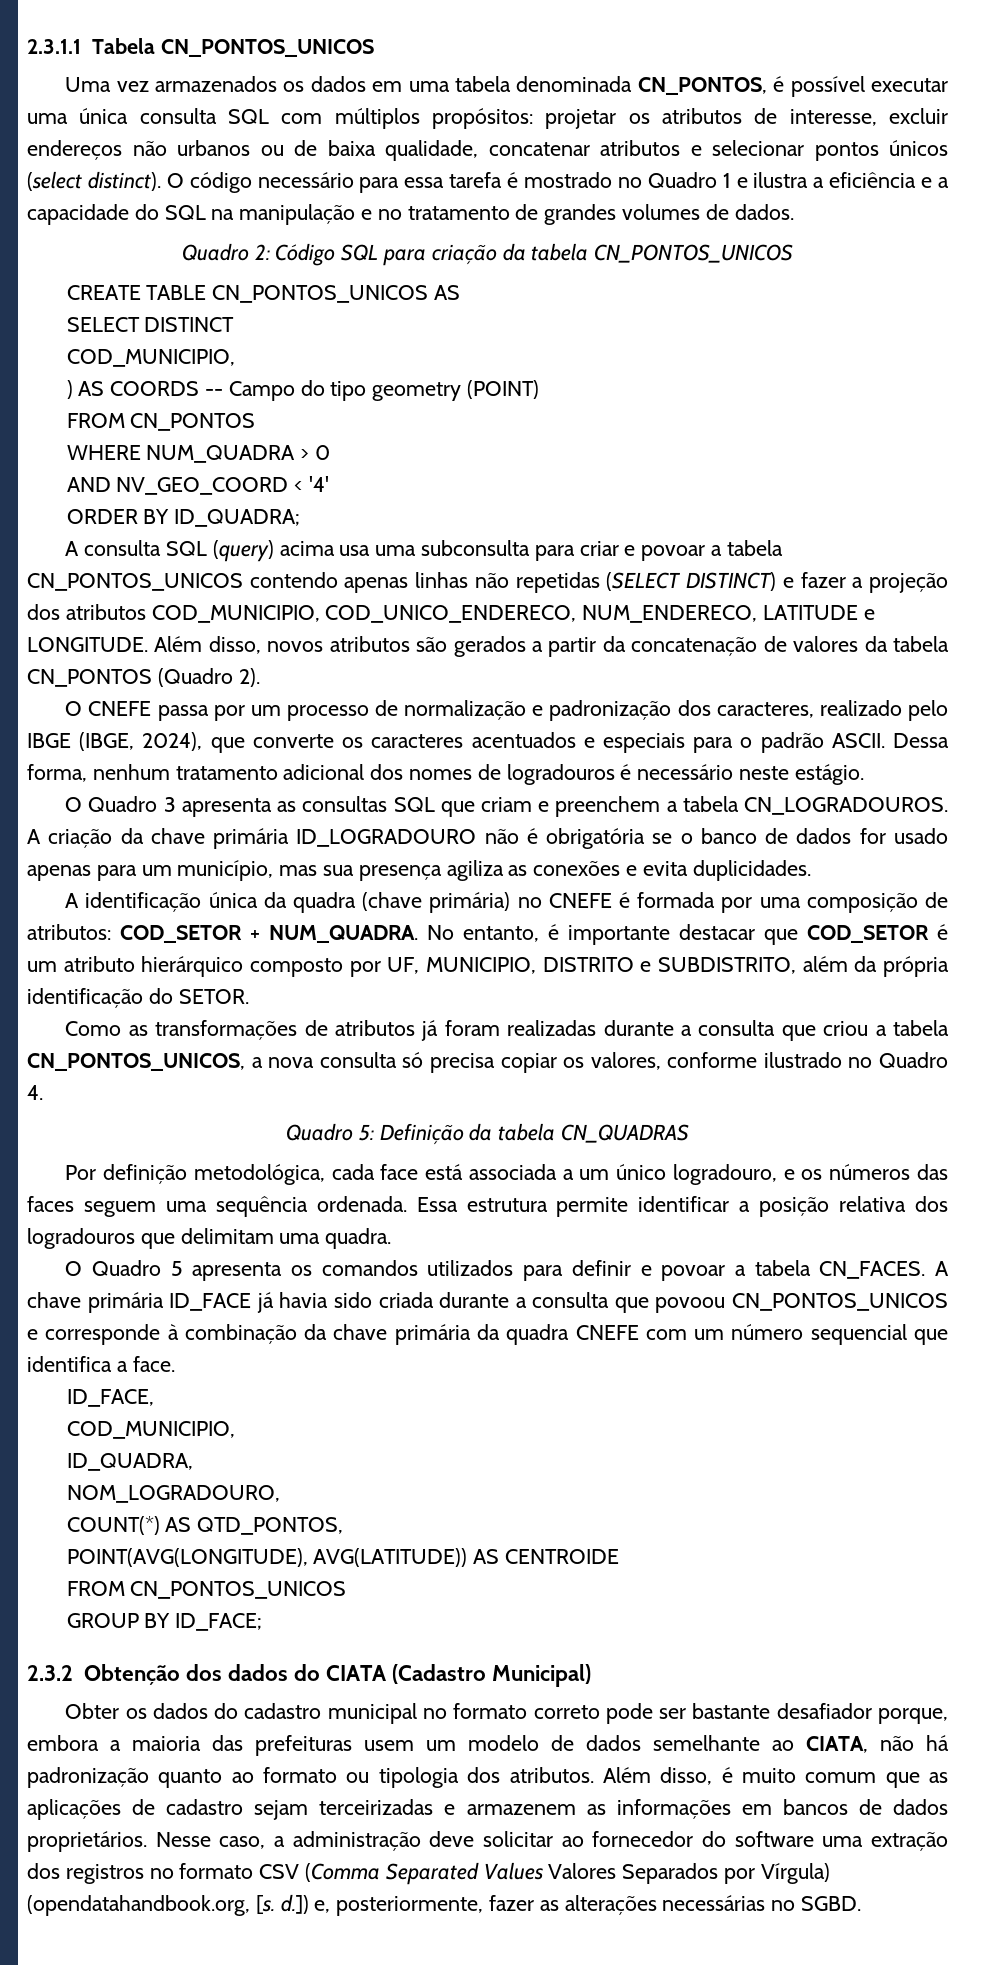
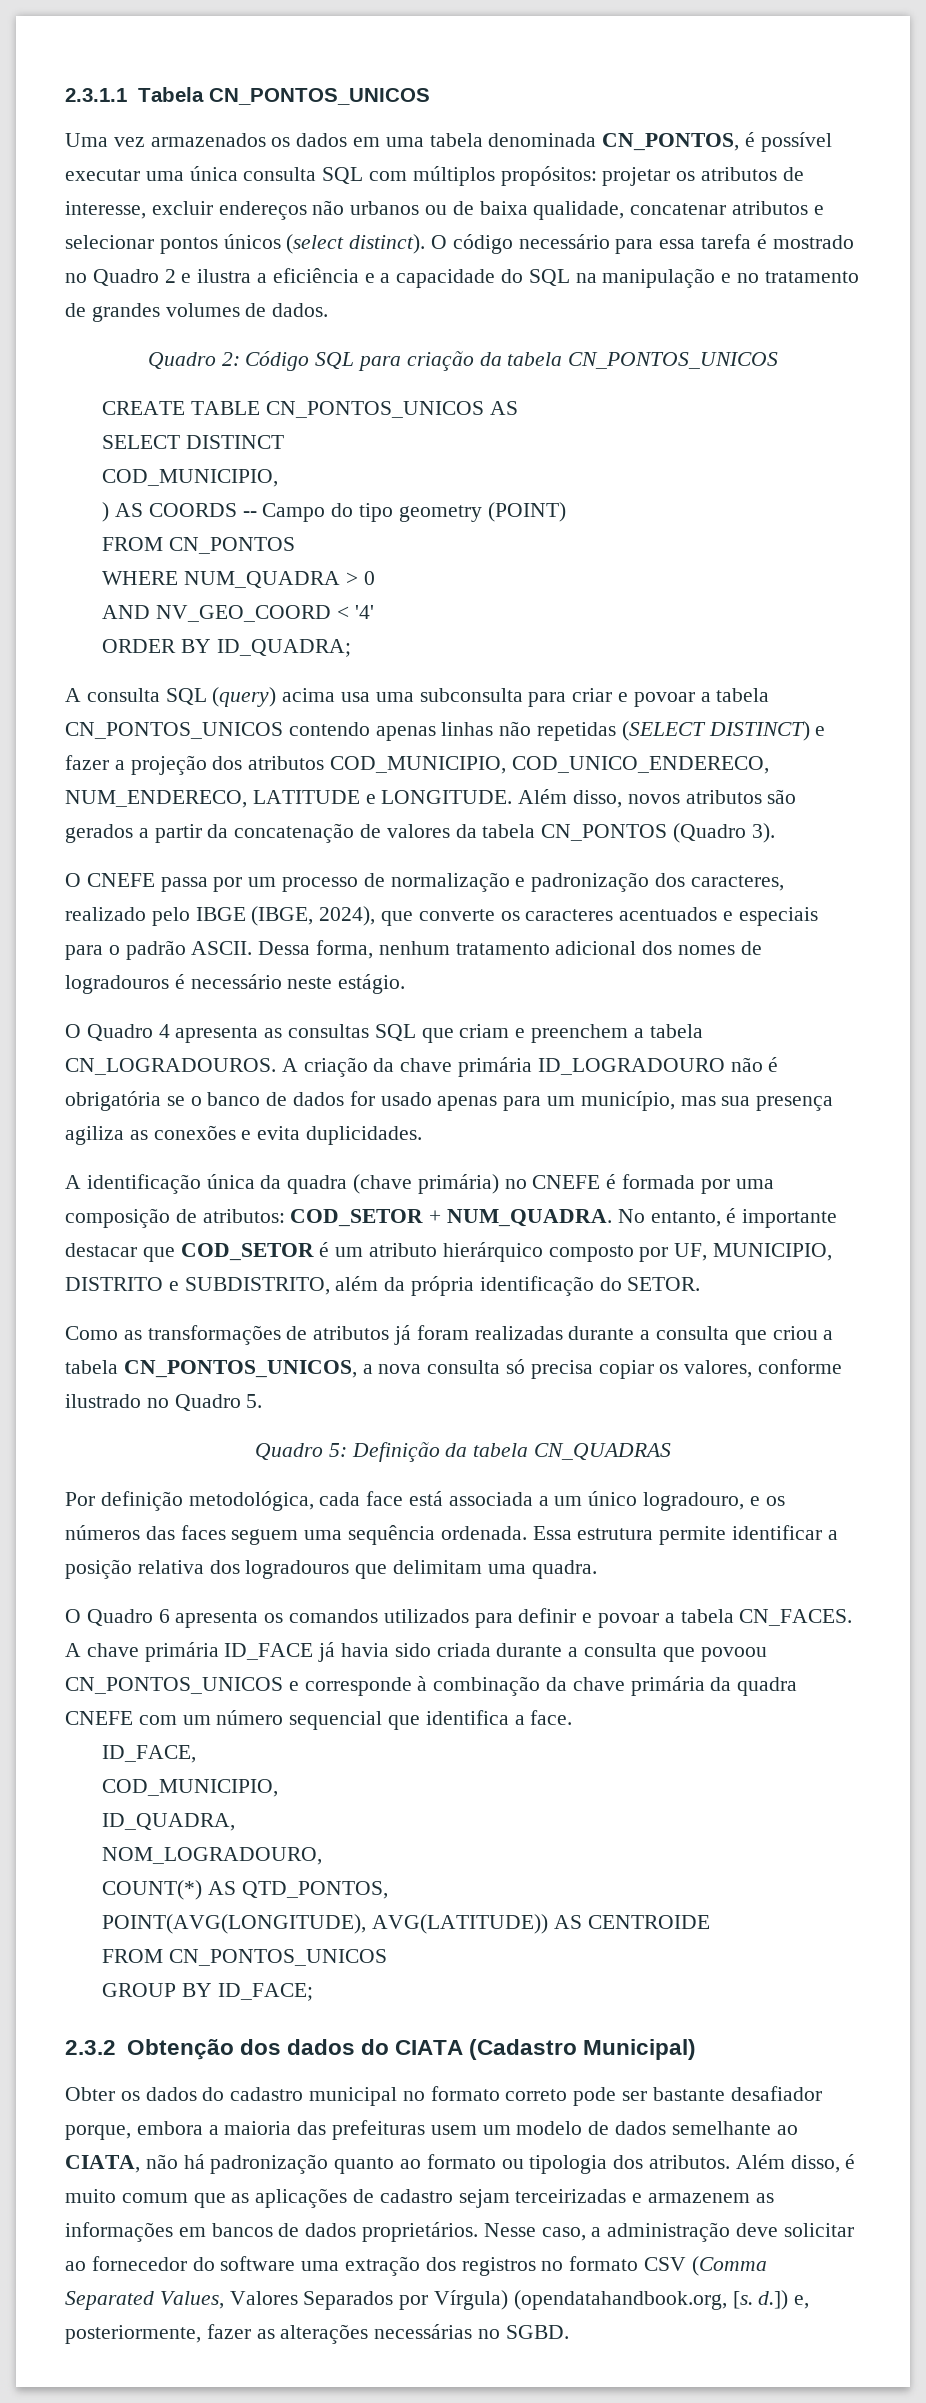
- O código necessário para essa tarefa é mostrado no Quadro 1 e ilustra a eficiência e a capacidade do SQL na manipulação e no tratamento de grandes volumes de dados.
+ O código necessário para essa tarefa é mostrado no Quadro 2 e ilustra a eficiência e a capacidade do SQL na manipulação e no tratamento de grandes volumes de dados.
- Além disso, novos atributos são gerados a partir da concatenação de valores da tabela CN_PONTOS (Quadro 2).
+ Além disso, novos atributos são gerados a partir da concatenação de valores da tabela CN_PONTOS (Quadro 3).
- O Quadro 3 apresenta as consultas SQL que criam e preenchem a tabela CN_LOGRADOUROS.
+ O Quadro 4 apresenta as consultas SQL que criam e preenchem a tabela CN_LOGRADOUROS.
- Como as transformações de atributos já foram realizadas durante a consulta que criou a tabela CN_PONTOS_UNICOS, a nova consulta só precisa copiar os valores, conforme ilustrado no Quadro 4.
+ Como as transformações de atributos já foram realizadas durante a consulta que criou a tabela CN_PONTOS_UNICOS, a nova consulta só precisa copiar os valores, conforme ilustrado no Quadro 5.
- O Quadro 5 apresenta os comandos utilizados para definir e povoar a tabela CN_FACES.
+ O Quadro 6 apresenta os comandos utilizados para definir e povoar a tabela CN_FACES.
- Nesse caso, a administração deve solicitar ao fornecedor do software uma extração dos registros no formato CSV (Comma Separated Values Valores Separados por Vírgula) (opendatahandbook.org, [s. d.]) e, posteriormente, fazer as alterações necessárias no SGBD.
+ Nesse caso, a administração deve solicitar ao fornecedor do software uma extração dos registros no formato CSV (Comma Separated Values, Valores Separados por Vírgula) (opendatahandbook.org, [s. d.]) e, posteriormente, fazer as alterações necessárias no SGBD.

